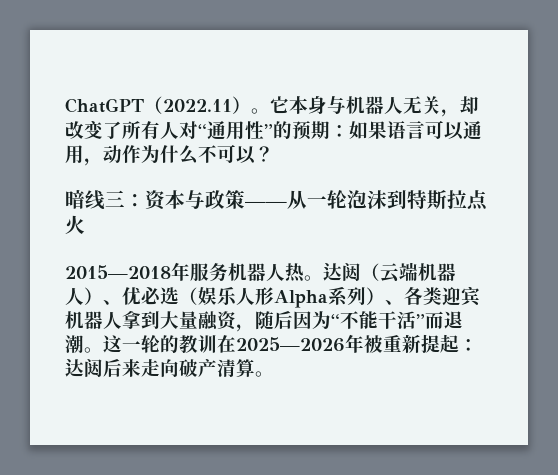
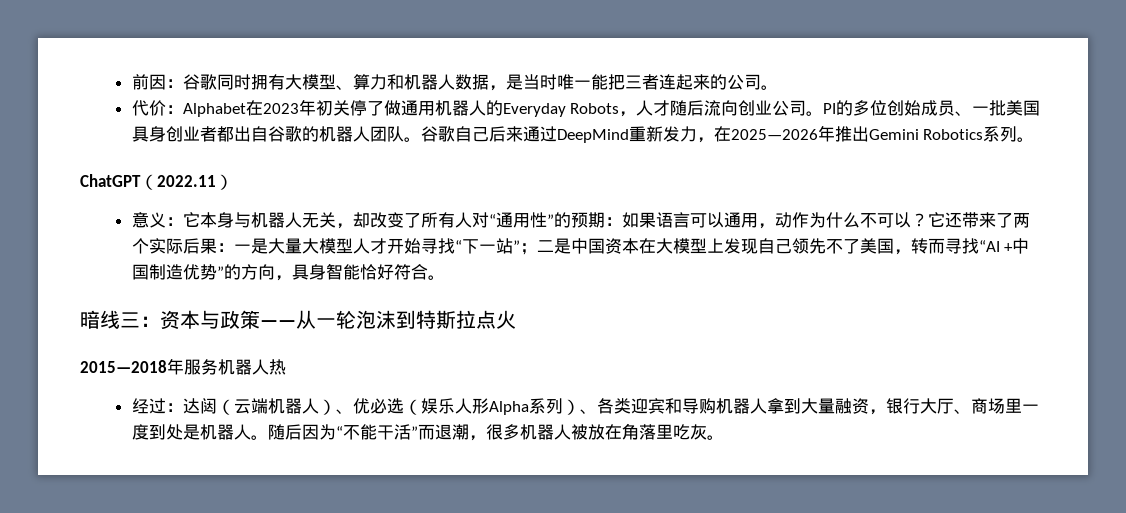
+ 前因：谷歌同时拥有大模型、算力和机器人数据，是当时唯一能把三者连起来的公司。
+ 代价：Alphabet在2023年初关停了做通用机器人的Everyday Robots，人才随后流向创业公司。PI的多位创始成员、一批美国具身创业者都出自谷歌的机器人团队。谷歌自己后来通过DeepMind重新发力，在2025—2026年推出Gemini Robotics系列。
- ChatGPT（2022.11）。它本身与机器人无关，却改变了所有人对“通用性”的预期：如果语言可以通用，动作为什么不可以？
+ ChatGPT（2022.11）
+ 意义：它本身与机器人无关，却改变了所有人对“通用性”的预期：如果语言可以通用，动作为什么不可以？它还带来了两个实际后果：一是大量大模型人才开始寻找“下一站”；二是中国资本在大模型上发现自己领先不了美国，转而寻找“AI +中国制造优势”的方向，具身智能恰好符合。
- 2015—2018年服务机器人热。达闼（云端机器人）、优必选（娱乐人形Alpha系列）、各类迎宾机器人拿到大量融资，随后因为“不能干活”而退潮。这一轮的教训在2025—2026年被重新提起：达闼后来走向破产清算。
+ 2015—2018年服务机器人热
+ 经过：达闼（云端机器人）、优必选（娱乐人形Alpha系列）、各类迎宾和导购机器人拿到大量融资，银行大厅、商场里一度到处是机器人。随后因为“不能干活”而退潮，很多机器人被放在角落里吃灰。

